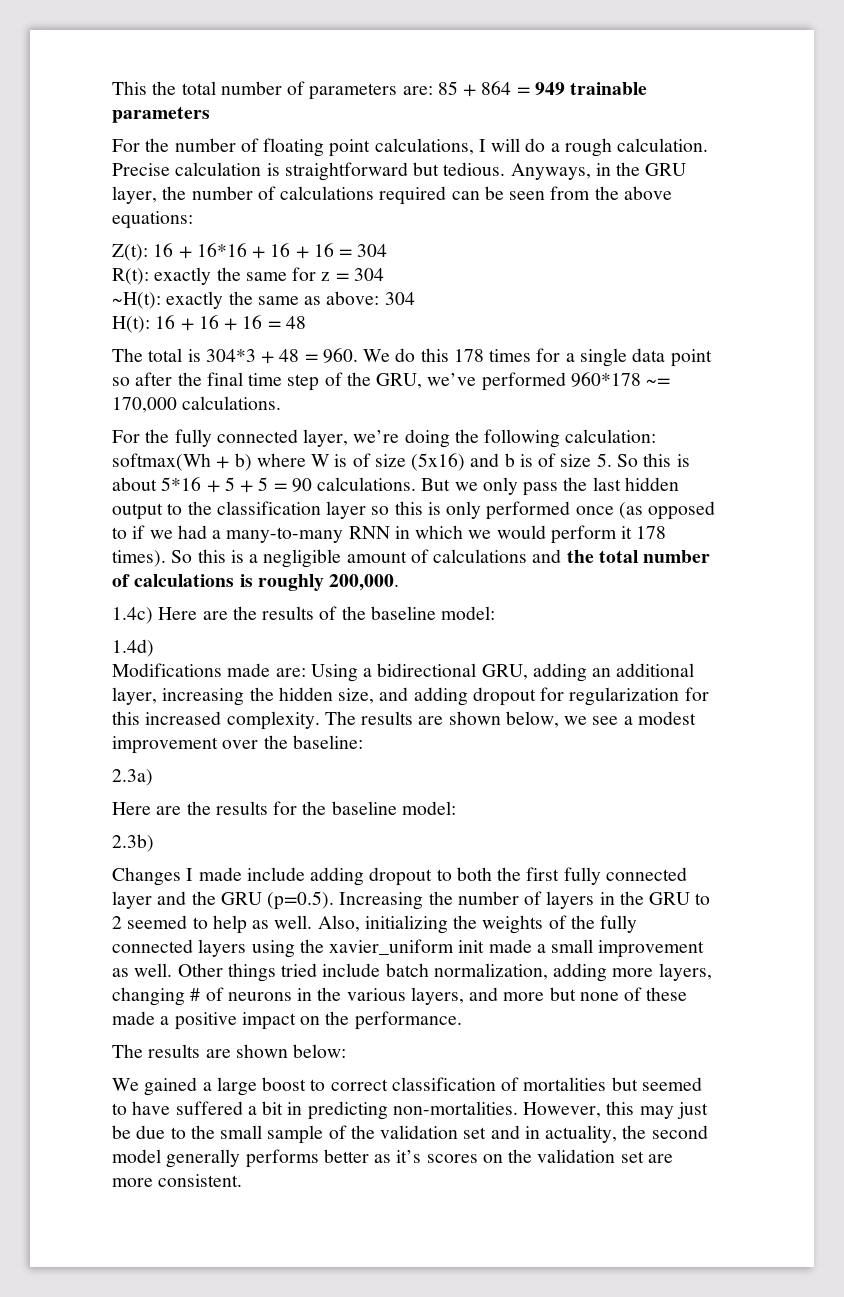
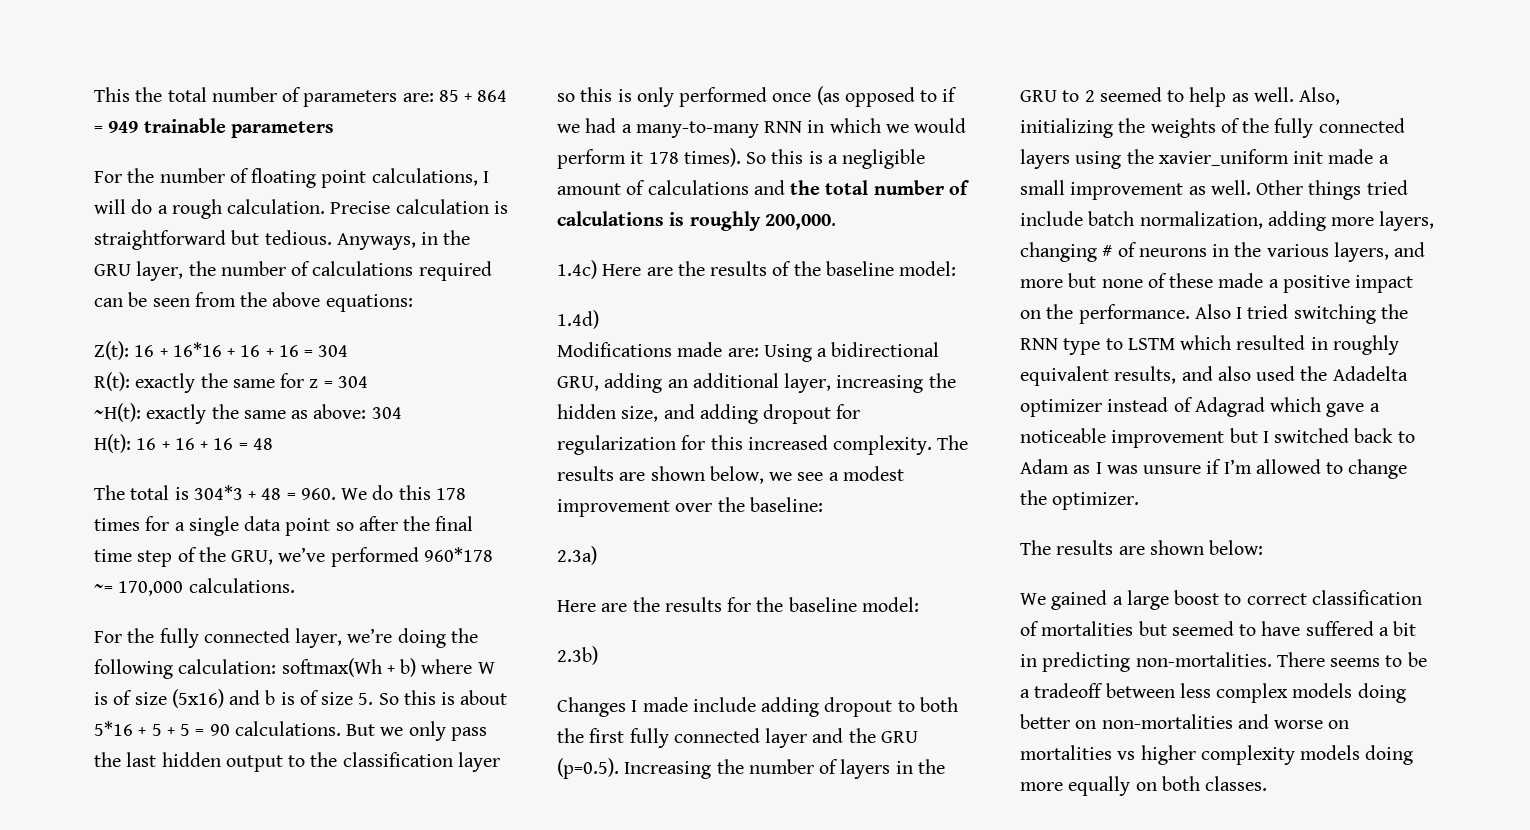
+ Also I tried switching the RNN type to LSTM which resulted in roughly equivalent results, and also used the Adadelta optimizer instead of Adagrad which gave a noticeable improvement but I switched back to Adam as I was unsure if I’m allowed to change the optimizer.
- However, this may just be due to the small sample of the validation set and in actuality, the second model generally performs better as it’s scores on the validation set are more consistent.
+ There seems to be a tradeoff between less complex models doing better on non-mortalities and worse on mortalities vs higher complexity models doing more equally on both classes.

